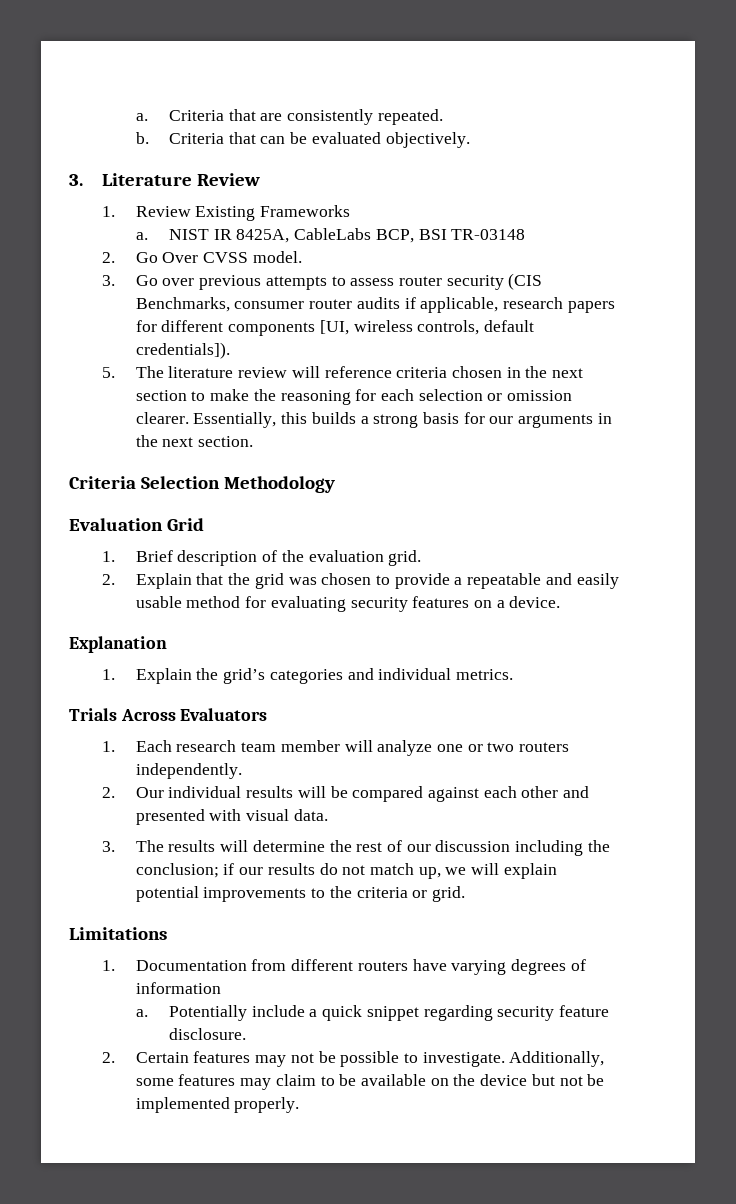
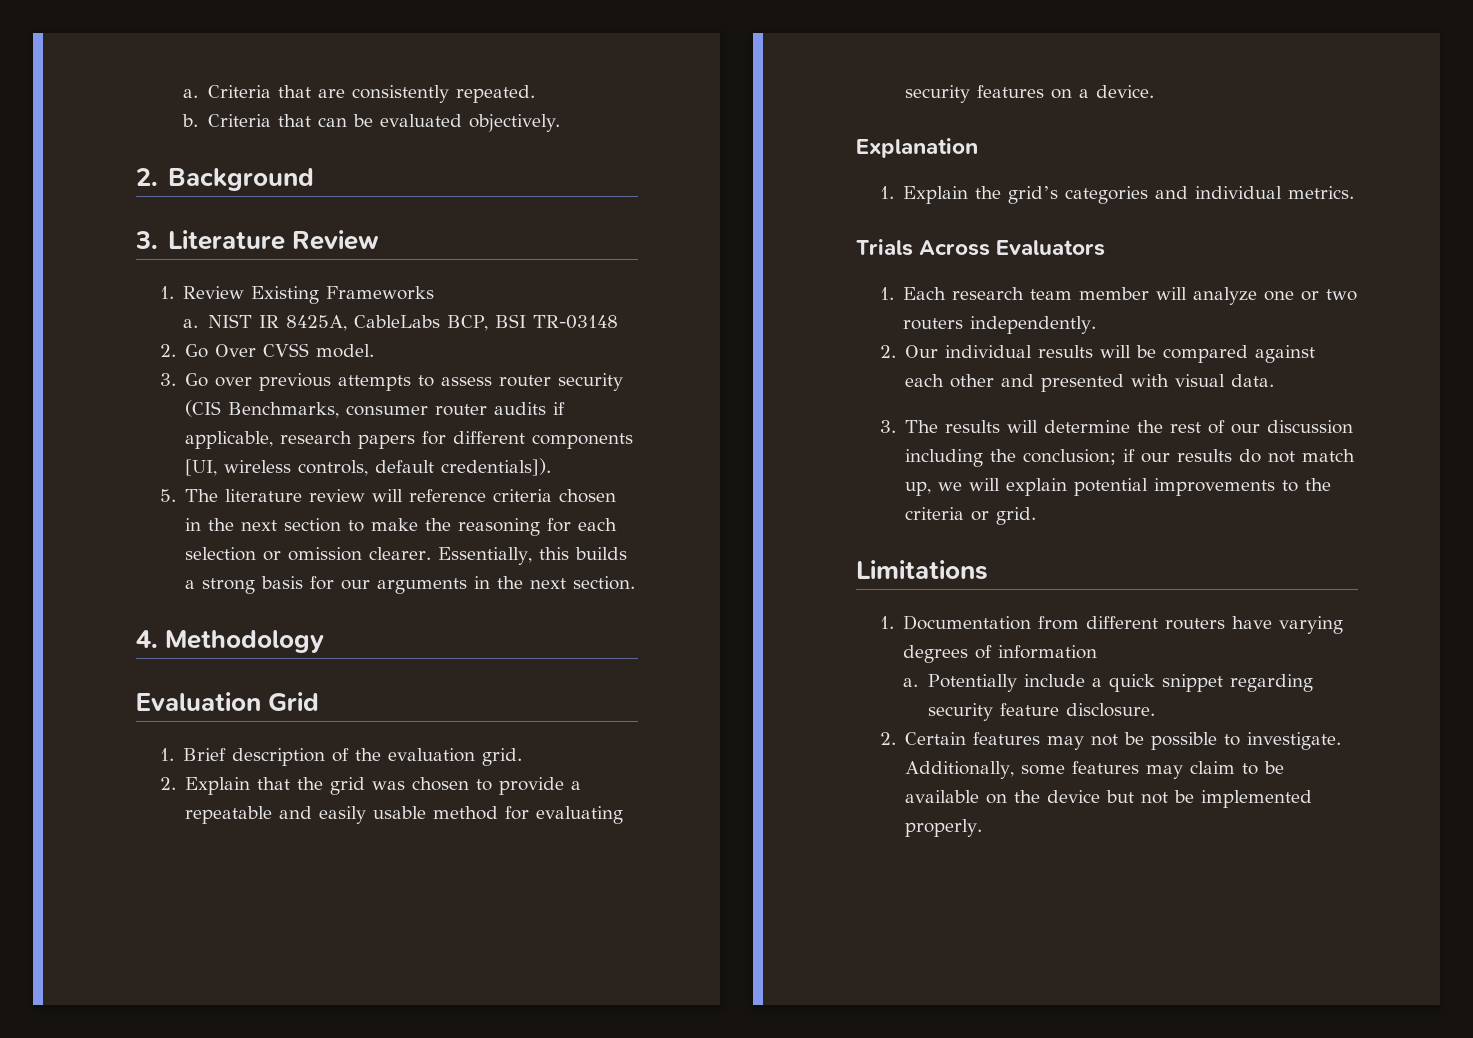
+ 2. Background
- Criteria Selection Methodology
+ 4. Methodology

